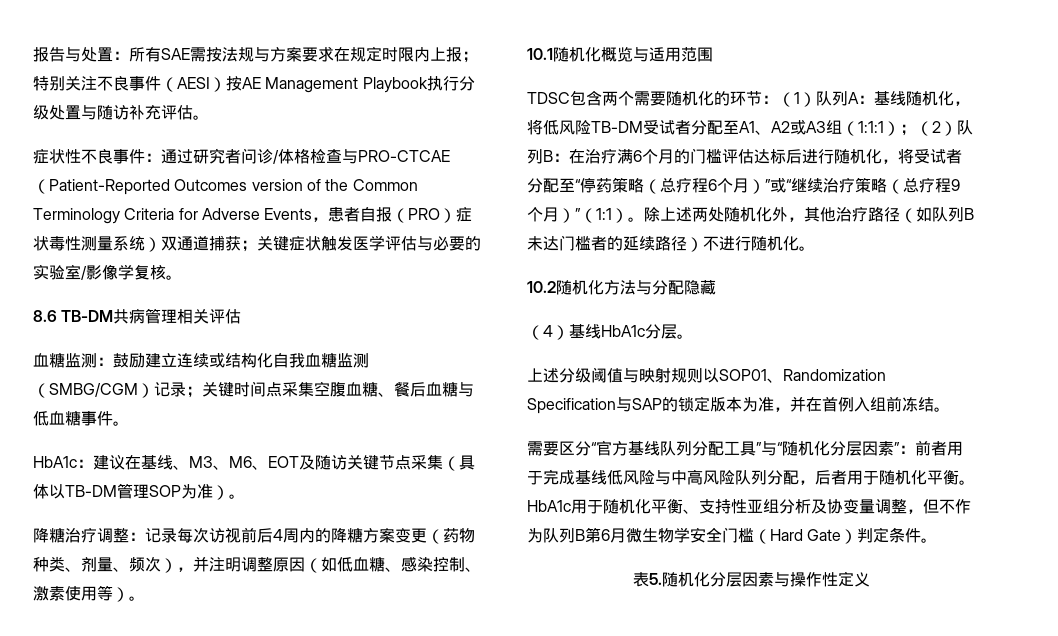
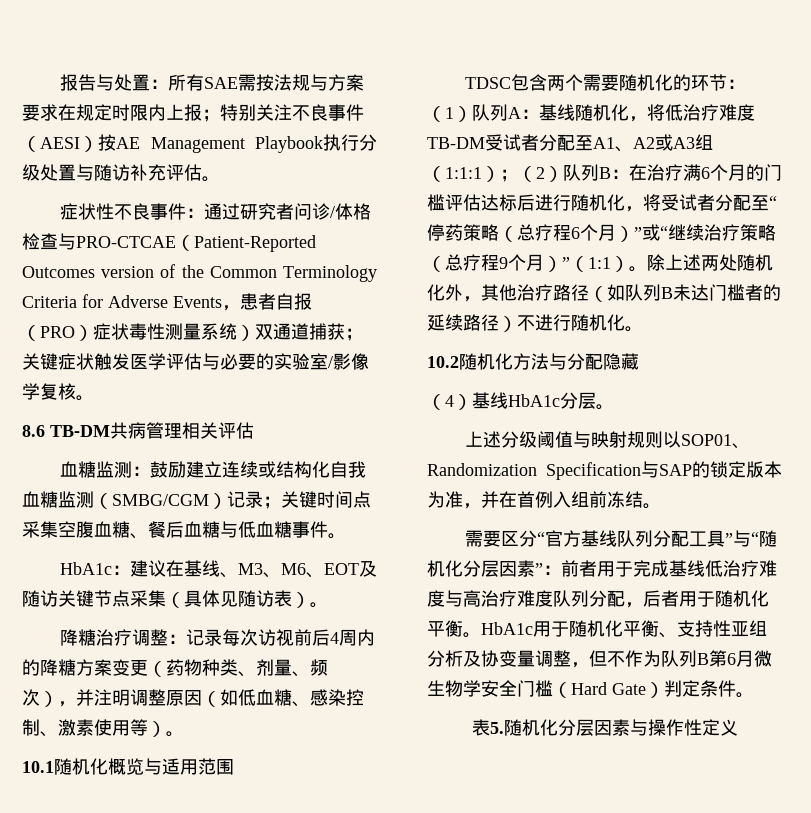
- HbA1c：建议在基线、M3、M6、EOT及随访关键节点采集（具体以TB-DM管理SOP为准）。
+ HbA1c：建议在基线、M3、M6、EOT及随访关键节点采集（具体见随访表）。
- 基线随机化，将低风险TB-DM受试者分配至A1、A2或A3组（1:1:1）；
+ 基线随机化，将低治疗难度TB-DM受试者分配至A1、A2或A3组（1:1:1）；
- 需要区分“官方基线队列分配工具”与“随机化分层因素”：前者用于完成基线低风险与中高风险队列分配，后者用于随机化平衡。
+ 需要区分“官方基线队列分配工具”与“随机化分层因素”：前者用于完成基线低治疗难度与高治疗难度队列分配，后者用于随机化平衡。

